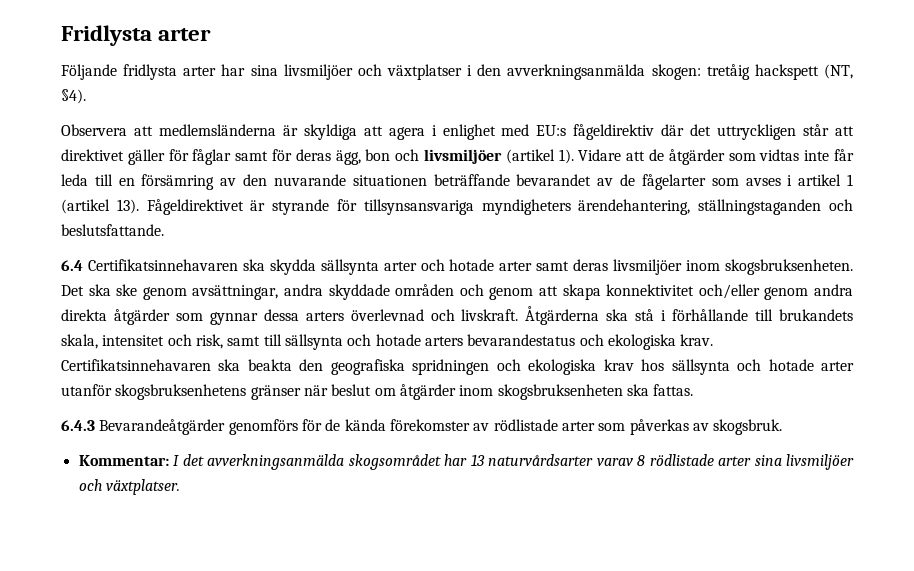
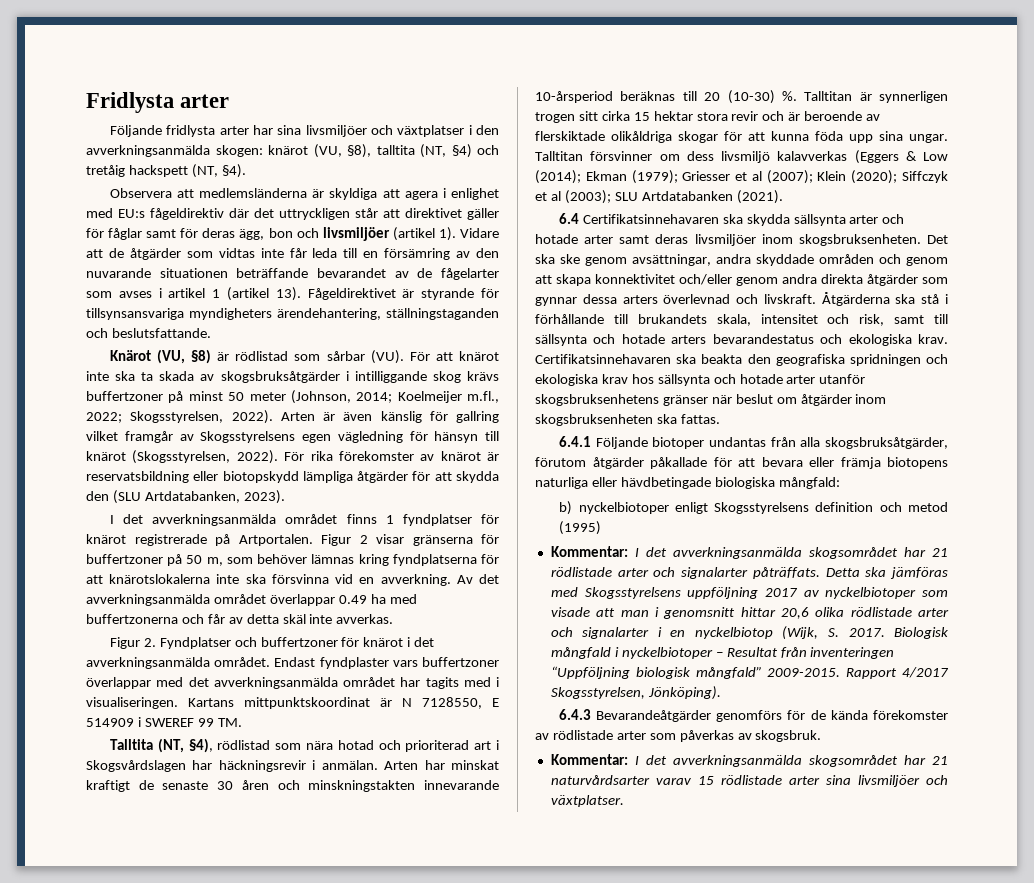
- Följande fridlysta arter har sina livsmiljöer och växtplatser i den avverkningsanmälda skogen: tretåig hackspett (NT, §4).
+ Följande fridlysta arter har sina livsmiljöer och växtplatser i den avverkningsanmälda skogen: knärot (VU, §8), talltita (NT, §4) och tretåig hackspett (NT, §4).
+ Knärot (VU, §8) är rödlistad som sårbar (VU). För att knärot inte ska ta skada av skogsbruksåtgärder i intilliggande skog krävs buffertzoner på minst 50 meter (Johnson, 2014; Koelmeijer m.fl., 2022; Skogsstyrelsen, 2022). Arten är även känslig för gallring vilket framgår av Skogsstyrelsens egen vägledning för hänsyn till knärot (Skogsstyrelsen, 2022). För rika förekomster av knärot är reservatsbildning eller biotopskydd lämpliga åtgärder för att skydda den (SLU Artdatabanken, 2023).
+ I det avverkningsanmälda området finns 1 fyndplatser för knärot registrerade på Artportalen. Figur 2 visar gränserna för buffertzoner på 50 m, som behöver lämnas kring fyndplatserna för att knärotslokalerna inte ska försvinna vid en avverkning. Av det avverkningsanmälda området överlappar 0.49 ha med buffertzonerna och får av detta skäl inte avverkas.
+ Figur 2. Fyndplatser och buffertzoner för knärot i det avverkningsanmälda området. Endast fyndplaster vars buffertzoner överlappar med det avverkningsanmälda området har tagits med i visualiseringen. Kartans mittpunktskoordinat är N 7128550, E 514909 i SWEREF 99 TM.
+ Talltita (NT, §4), rödlistad som nära hotad och prioriterad art i Skogsvårdslagen har häckningsrevir i anmälan. Arten har minskat kraftigt de senaste 30 åren och minskningstakten innevarande 10-årsperiod beräknas till 20 (10-30) %. Talltitan är synnerligen trogen sitt cirka 15 hektar stora revir och är beroende av flerskiktade olikåldriga skogar för att kunna föda upp sina ungar. Talltitan försvinner om dess livsmiljö kalavverkas (Eggers & Low (2014); Ekman (1979); Griesser et al (2007); Klein (2020); Siffczyk et al (2003); SLU Artdatabanken (2021).
+ 6.4.1 Följande biotoper undantas från alla skogsbruksåtgärder, förutom åtgärder påkallade för att bevara eller främja biotopens naturliga eller hävdbetingade biologiska mångfald:
+ b) nyckelbiotoper enligt Skogsstyrelsens definition och metod (1995)
+ Kommentar: I det avverkningsanmälda skogsområdet har 21 rödlistade arter och signalarter påträffats. Detta ska jämföras med Skogsstyrelsens uppföljning 2017 av nyckelbiotoper som visade att man i genomsnitt hittar 20,6 olika rödlistade arter och signalarter i en nyckelbiotop (Wijk, S. 2017. Biologisk mångfald i nyckelbiotoper – Resultat från inventeringen “Uppföljning biologisk mångfald” 2009-2015. Rapport 4/2017 Skogsstyrelsen, Jönköping).
- Kommentar: I det avverkningsanmälda skogsområdet har 13 naturvårdsarter varav 8 rödlistade arter sina livsmiljöer och växtplatser.
+ Kommentar: I det avverkningsanmälda skogsområdet har 21 naturvårdsarter varav 15 rödlistade arter sina livsmiljöer och växtplatser.

